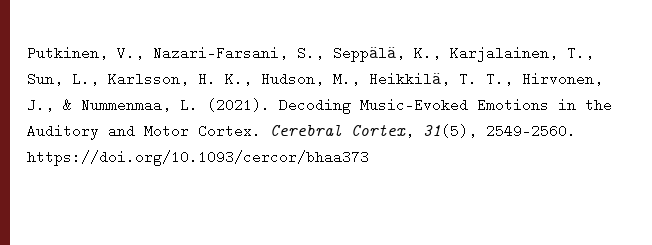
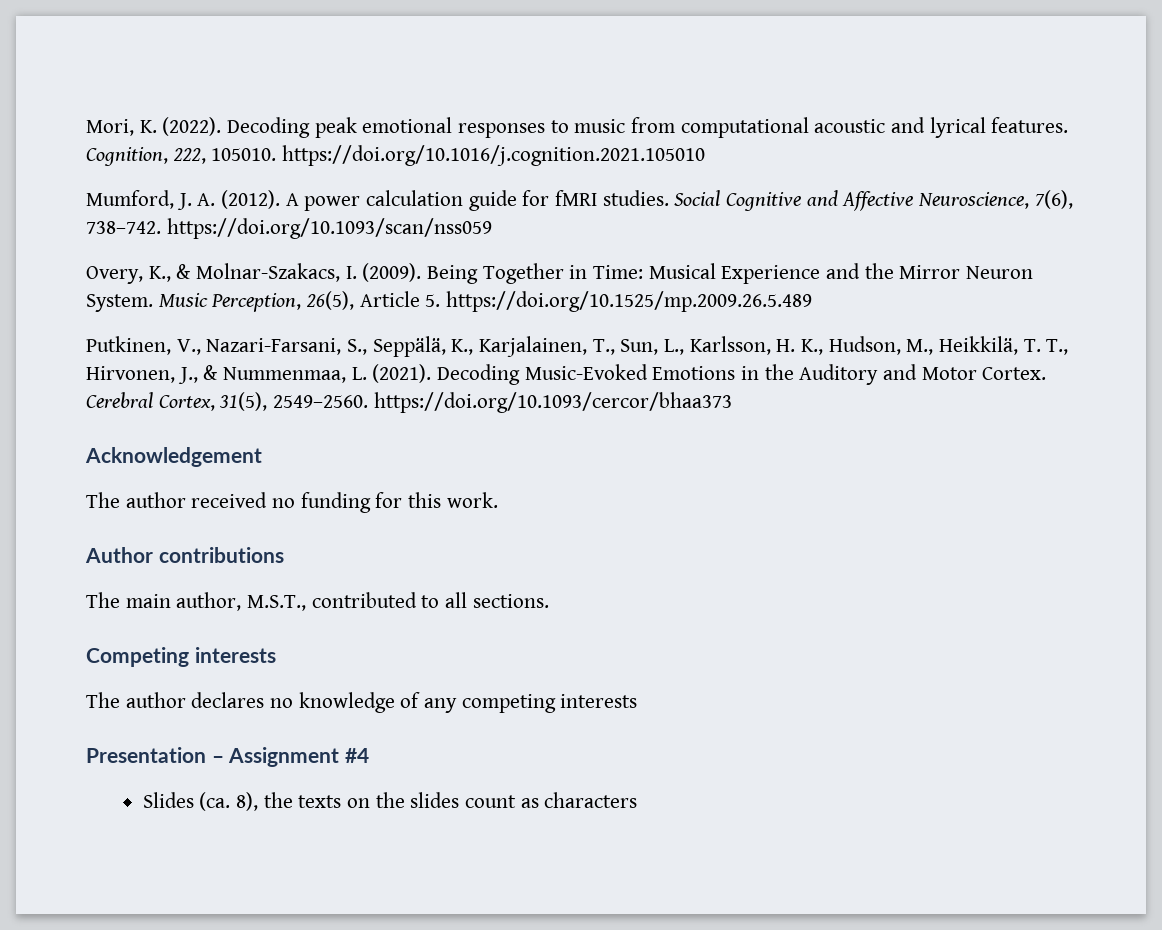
+ Mori, K. (2022). Decoding peak emotional responses to music from computational acoustic and lyrical features. Cognition, 222, 105010. https://doi.org/10.1016/j.cognition.2021.105010
+ Mumford, J. A. (2012). A power calculation guide for fMRI studies. Social Cognitive and Affective Neuroscience, 7(6), 738–742. https://doi.org/10.1093/scan/nss059
+ Overy, K., & Molnar-Szakacs, I. (2009). Being Together in Time: Musical Experience and the Mirror Neuron System. Music Perception, 26(5), Article 5. https://doi.org/10.1525/mp.2009.26.5.489
+ Acknowledgement
+ The author received no funding for this work.
+ Author contributions
+ The main author, M.S.T., contributed to all sections.
+ Competing interests
+ The author declares no knowledge of any competing interests
+ Presentation – Assignment #4
+ Slides (ca. 8), the texts on the slides count as characters

